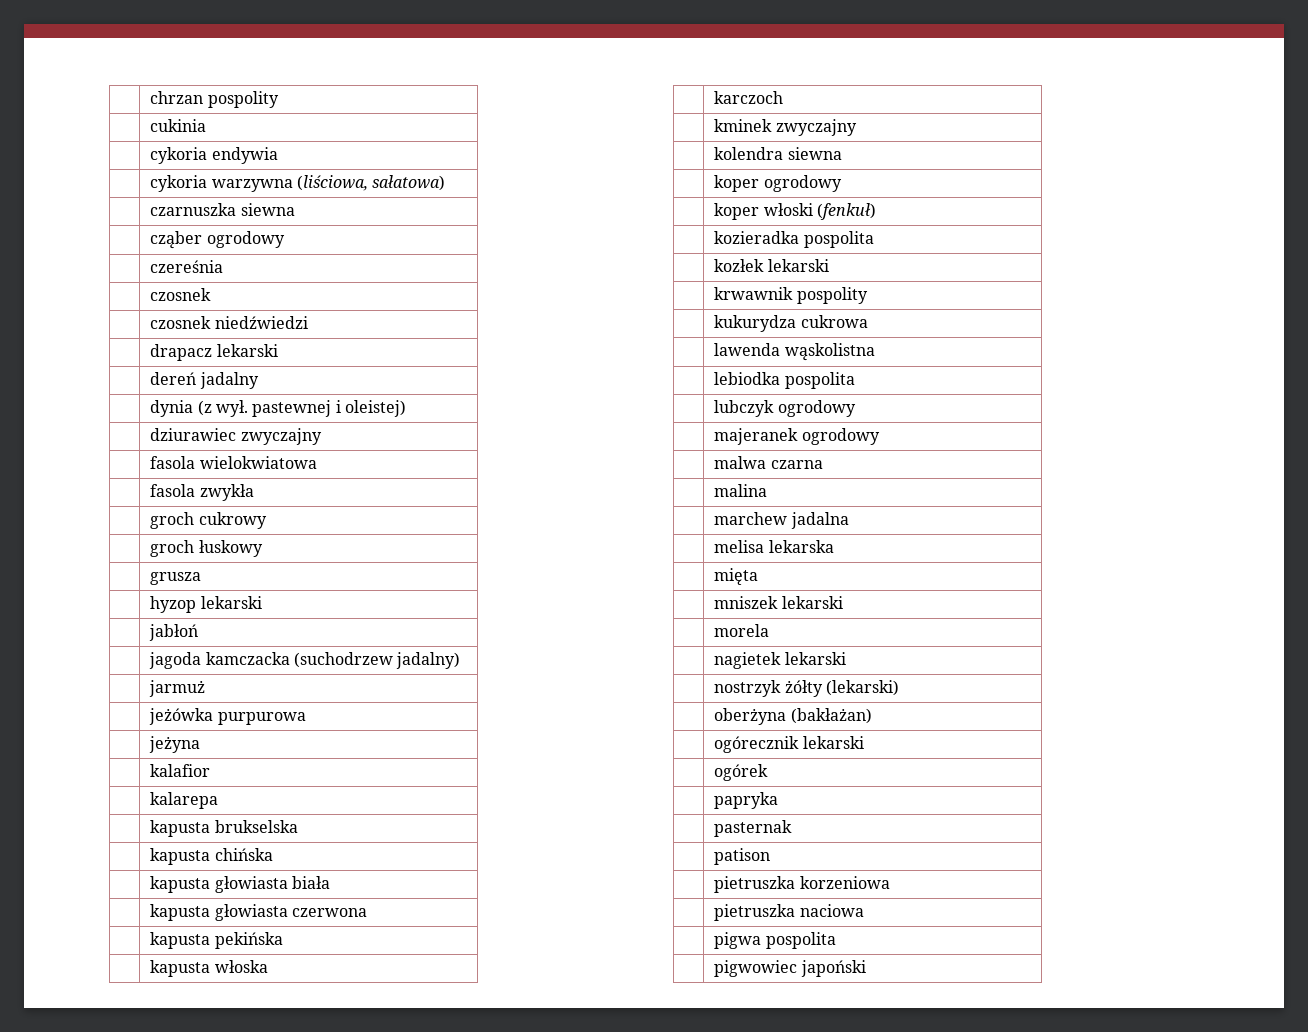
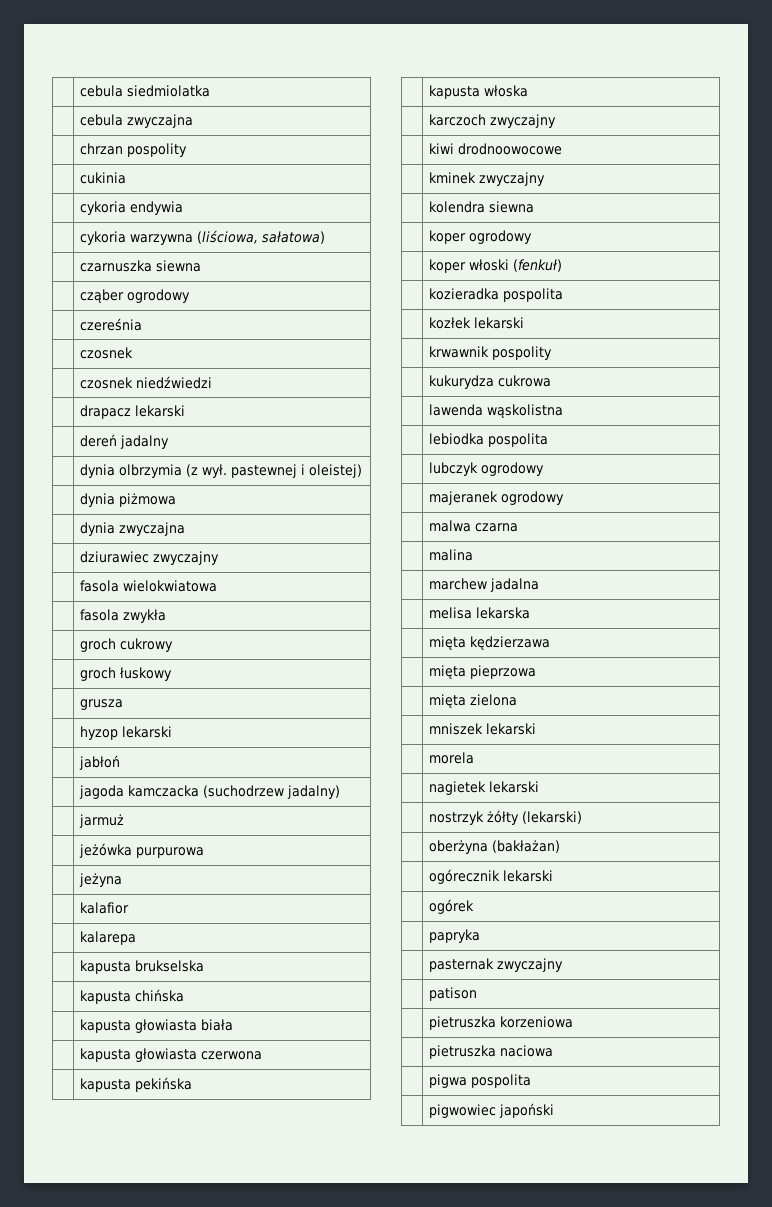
+ | cebula siedmiolatka
+ | cebula zwyczajna
- | dynia (z wył. pastewnej i oleistej)
+ | dynia olbrzymia (z wył. pastewnej i oleistej)
+ | dynia piżmowa
+ | dynia zwyczajna
- | karczoch
+ | karczoch zwyczajny
+ | kiwi drodnoowocowe
- | mięta
+ | mięta kędzierzawa
+ | mięta pieprzowa
+ | mięta zielona
- | pasternak
+ | pasternak zwyczajny

